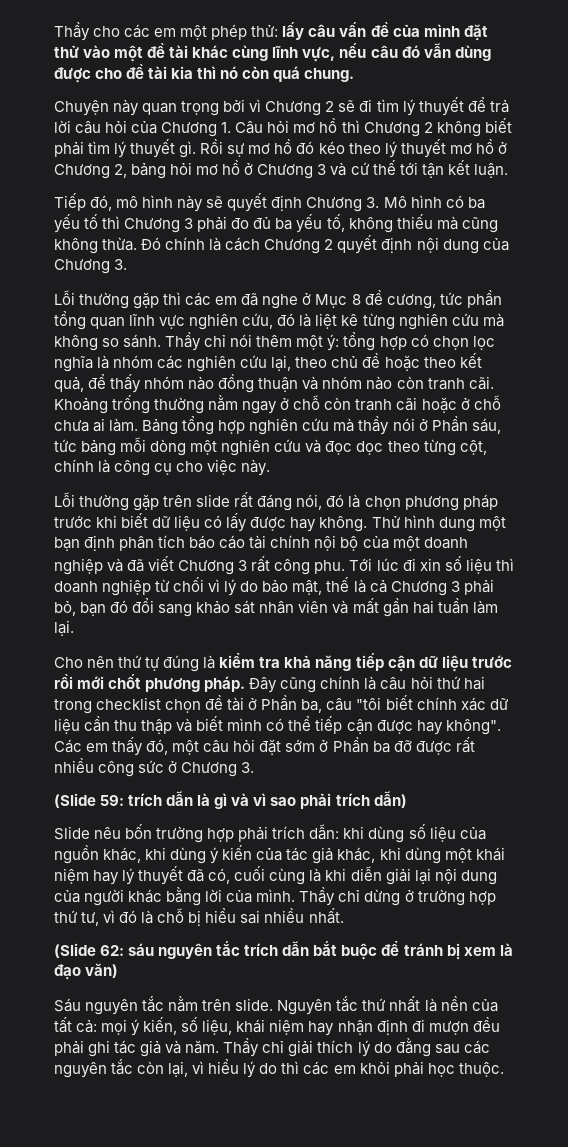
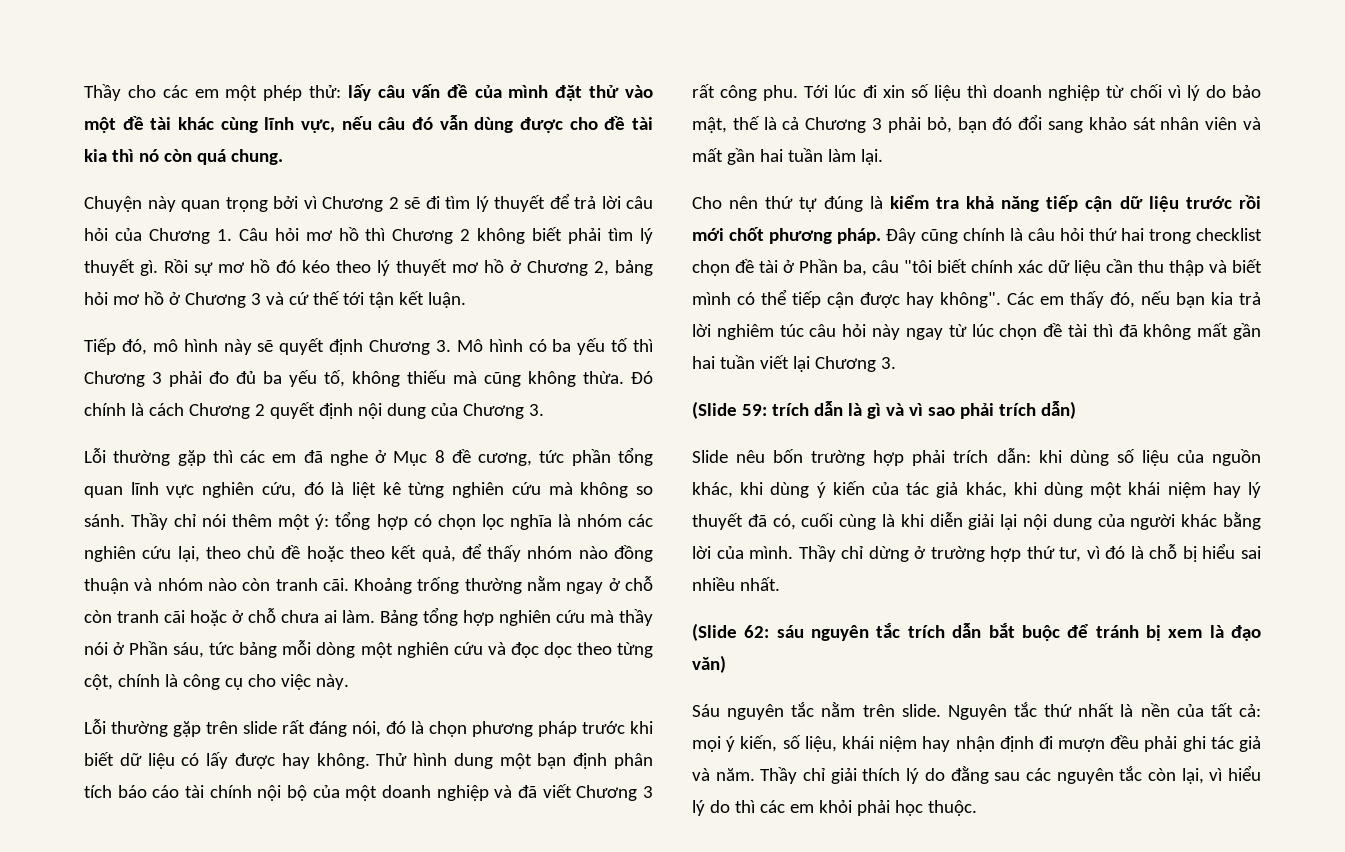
- Các em thấy đó, một câu hỏi đặt sớm ở Phần ba đỡ được rất nhiều công sức ở Chương 3.
+ Các em thấy đó, nếu bạn kia trả lời nghiêm túc câu hỏi này ngay từ lúc chọn đề tài thì đã không mất gần hai tuần viết lại Chương 3.

